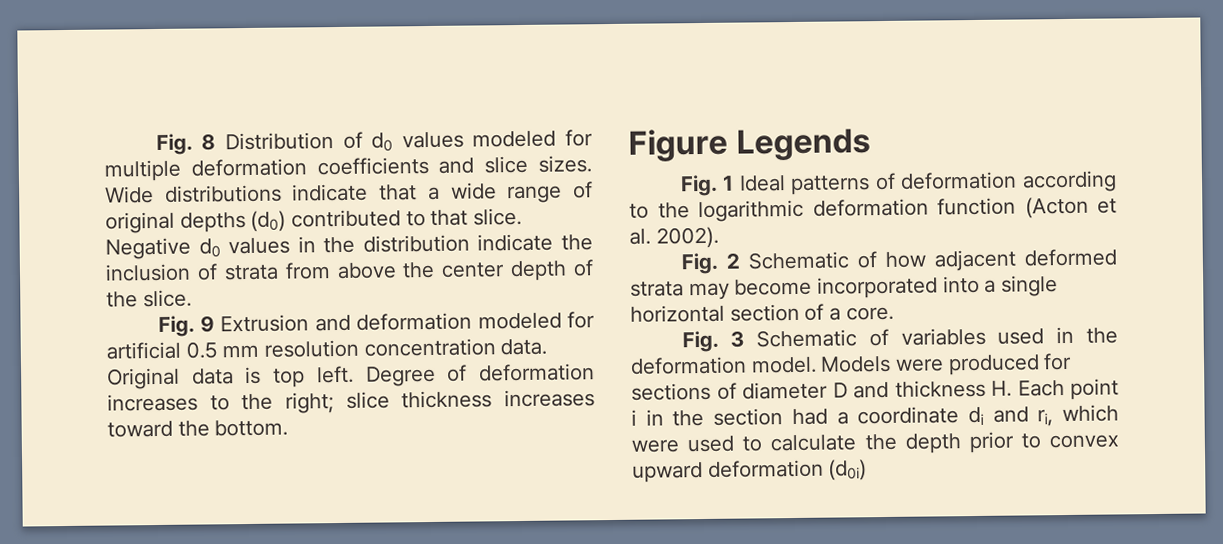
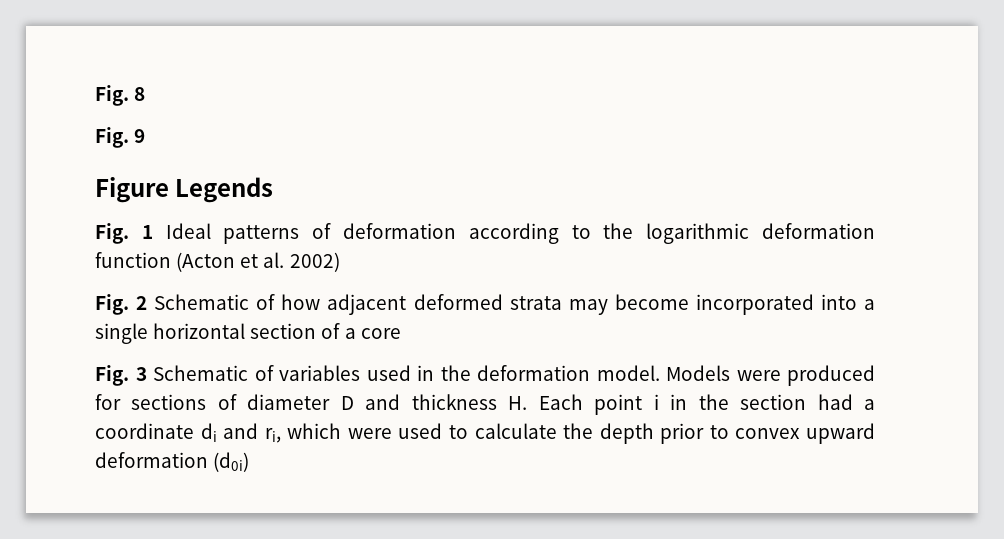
- Fig. 8 Distribution of d0 values modeled for multiple deformation coefficients and slice sizes. Wide distributions indicate that a wide range of original depths (d0) contributed to that slice. Negative d0 values in the distribution indicate the inclusion of strata from above the center depth of the slice.
- Fig. 9 Extrusion and deformation modeled for artificial 0.5 mm resolution concentration data. Original data is top left. Degree of deformation increases to the right; slice thickness increases toward the bottom.
+ Fig. 8
+ Fig. 9
- Fig. 1 Ideal patterns of deformation according to the logarithmic deformation function (Acton et al. 2002).
+ Fig. 1 Ideal patterns of deformation according to the logarithmic deformation function (Acton et al. 2002)
- Fig. 2 Schematic of how adjacent deformed strata may become incorporated into a single horizontal section of a core.
+ Fig. 2 Schematic of how adjacent deformed strata may become incorporated into a single horizontal section of a core

